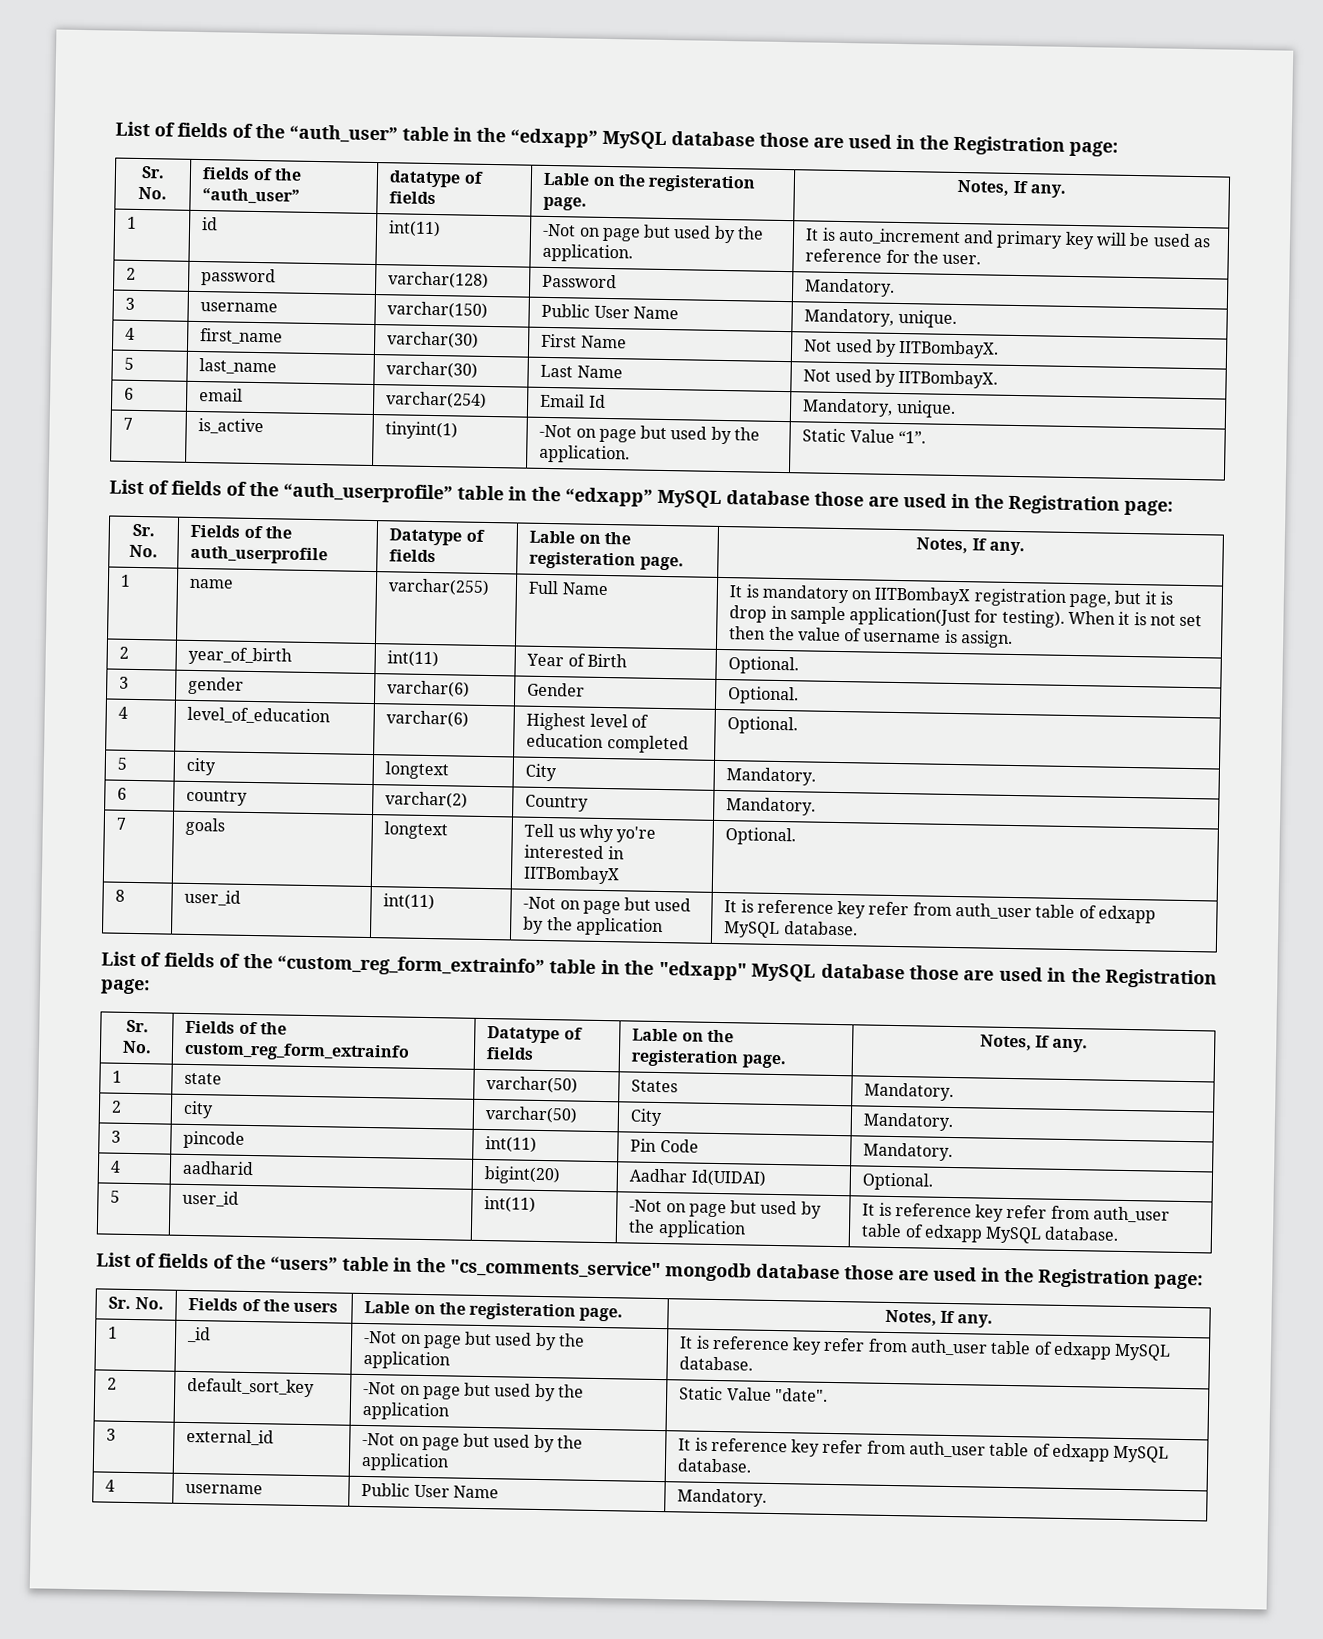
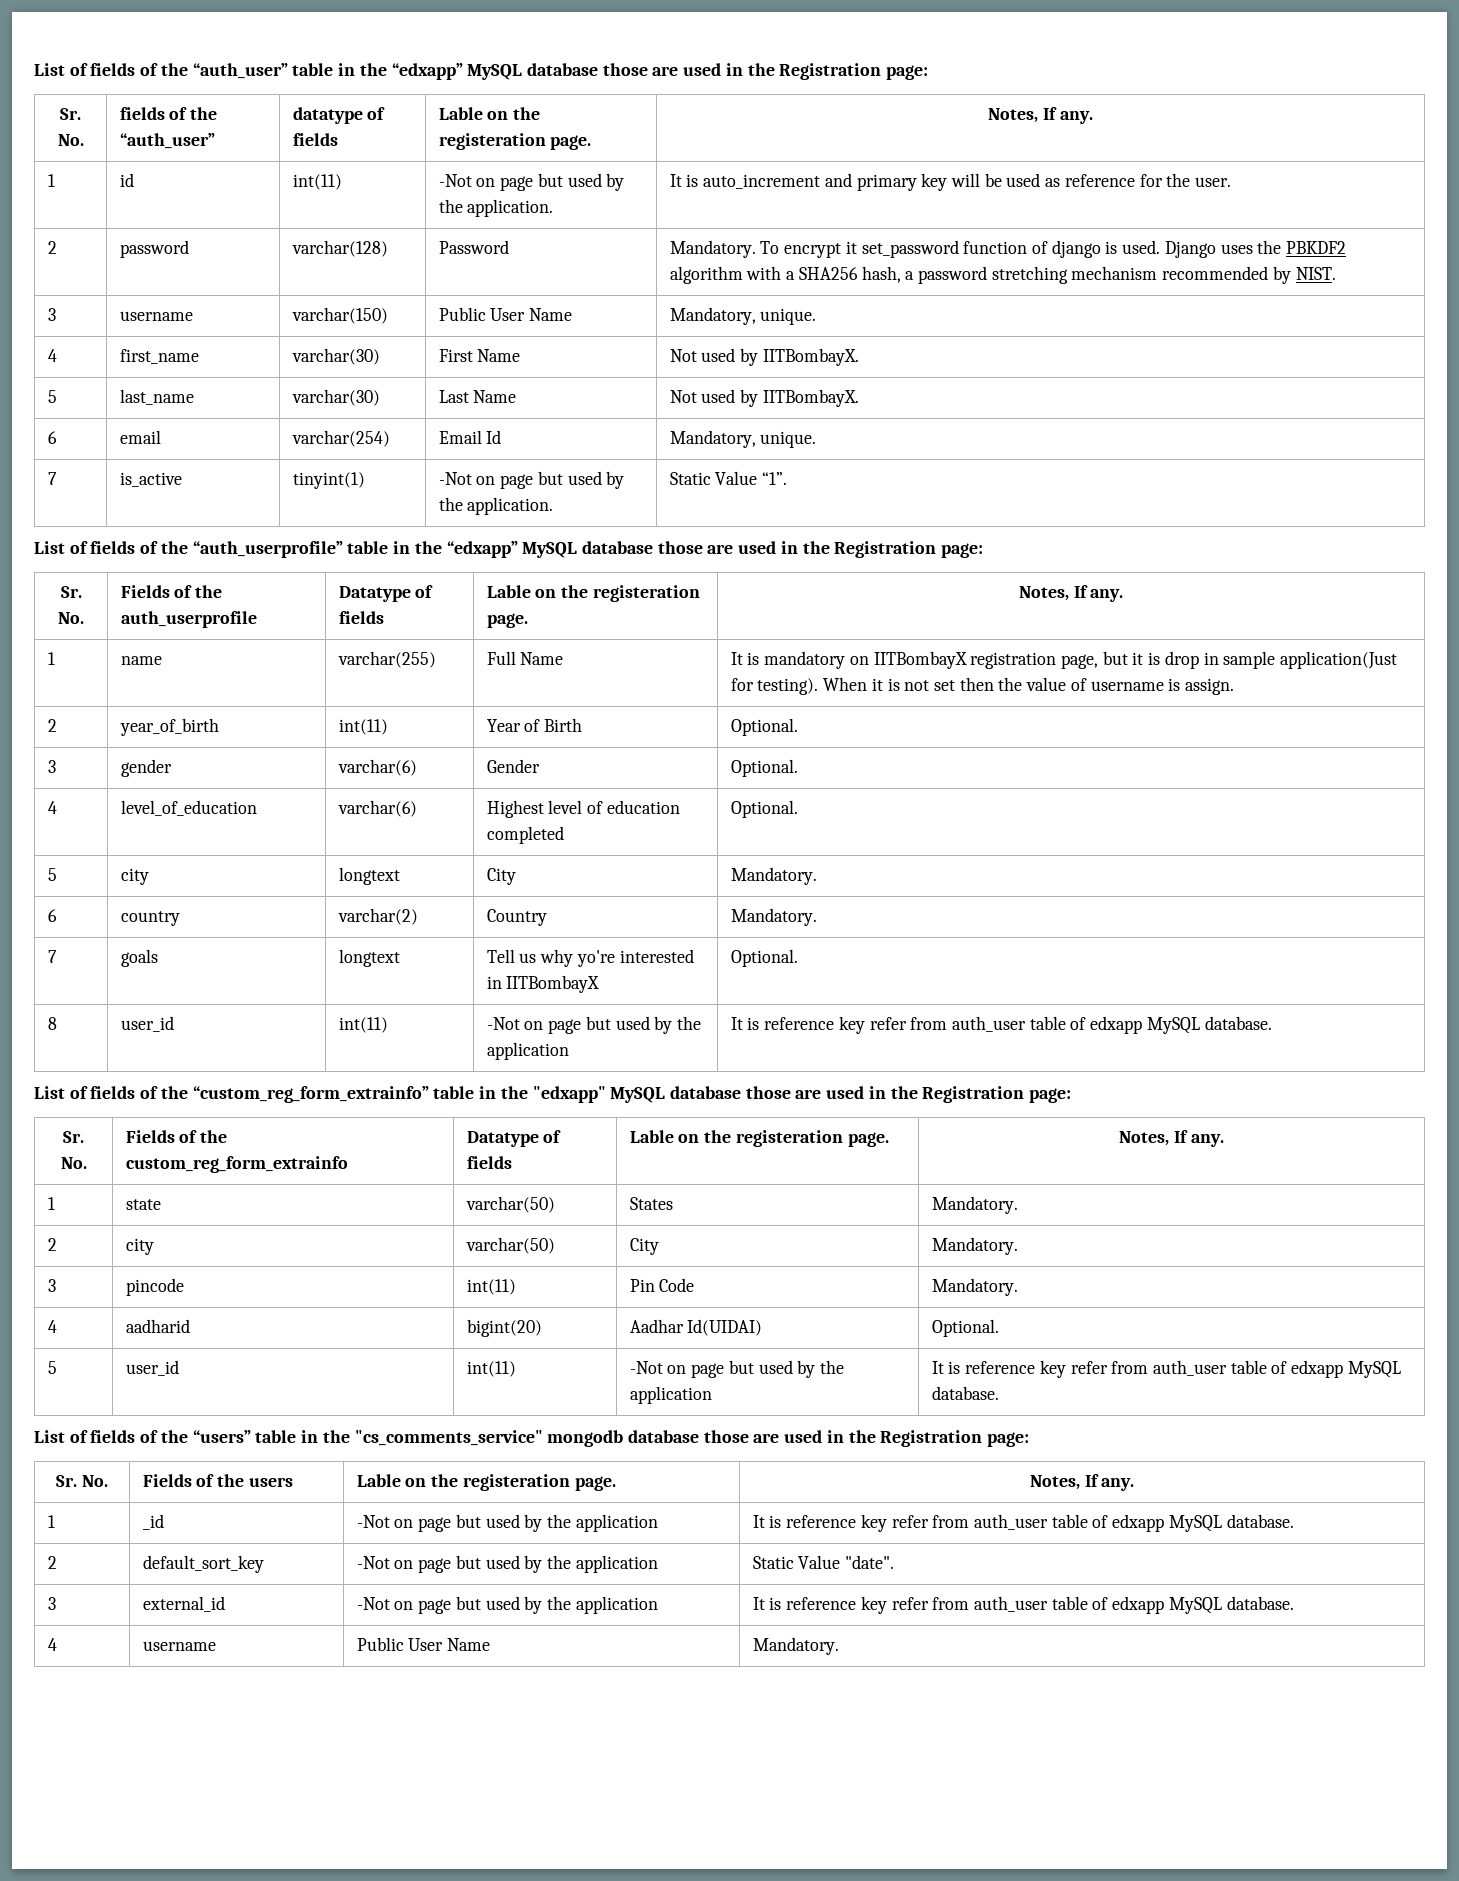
- 2 | password | varchar(128) | Password | Mandatory.
+ 2 | password | varchar(128) | Password | Mandatory. To encrypt it set_password function of django is used. Django uses the PBKDF2 algorithm with a SHA256 hash, a password stretching mechanism recommended by NIST.

